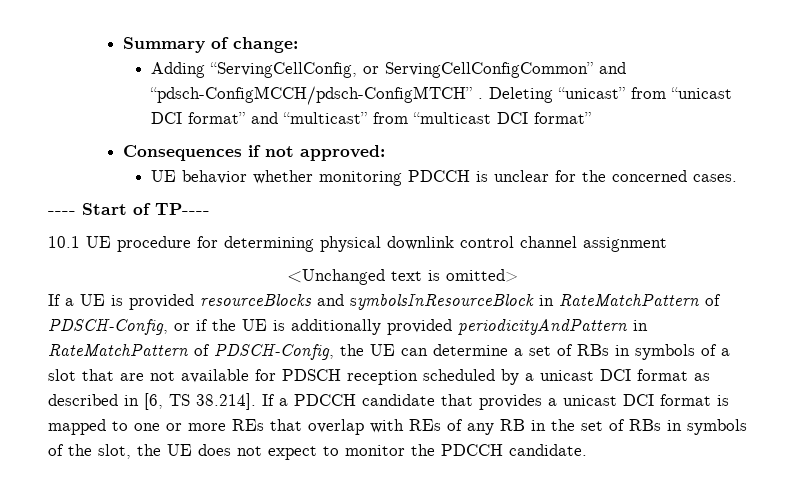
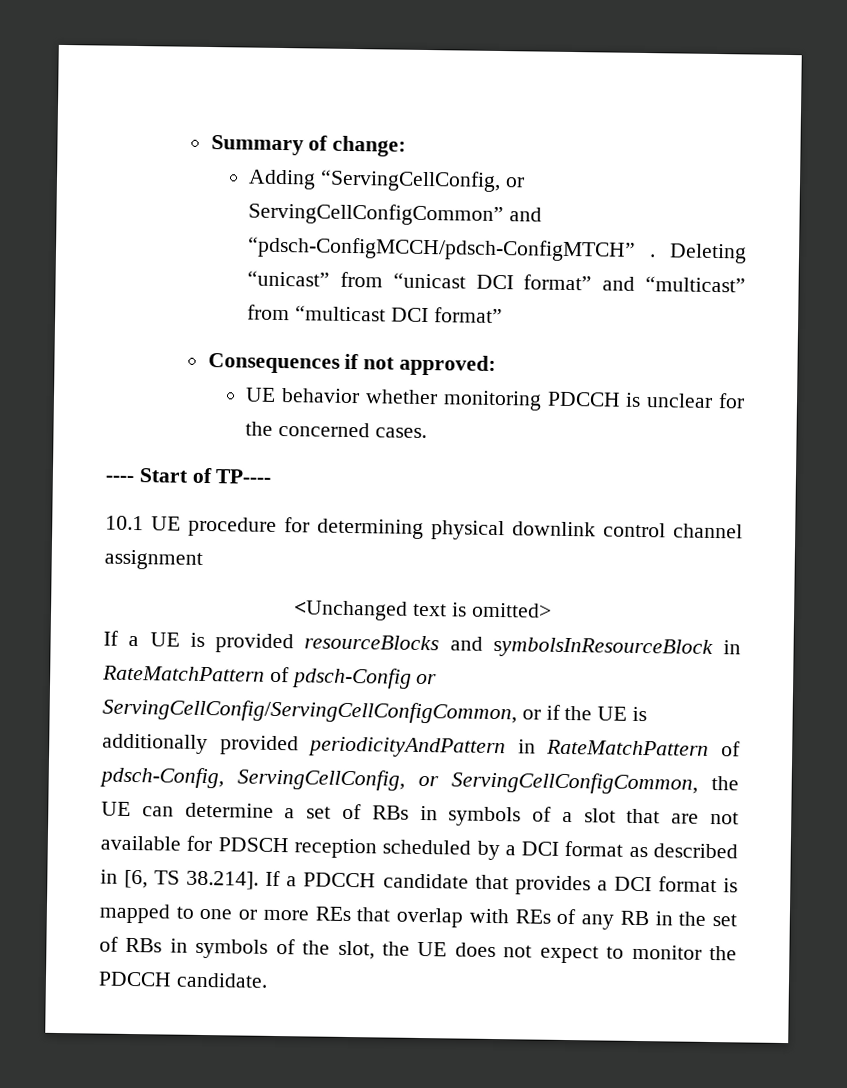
- If a UE is provided resourceBlocks and symbolsInResourceBlock in RateMatchPattern of PDSCH-Config, or if the UE is additionally provided periodicityAndPattern in RateMatchPattern of PDSCH-Config, the UE can determine a set of RBs in symbols of a slot that are not available for PDSCH reception scheduled by a unicast DCI format as described in [6, TS 38.214]. If a PDCCH candidate that provides a unicast DCI format is mapped to one or more REs that overlap with REs of any RB in the set of RBs in symbols of the slot, the UE does not expect to monitor the PDCCH candidate.
+ If a UE is provided resourceBlocks and symbolsInResourceBlock in RateMatchPattern of pdsch-Config or ServingCellConfig/ServingCellConfigCommon, or if the UE is additionally provided periodicityAndPattern in RateMatchPattern of pdsch-Config, ServingCellConfig, or ServingCellConfigCommon, the UE can determine a set of RBs in symbols of a slot that are not available for PDSCH reception scheduled by a DCI format as described in [6, TS 38.214]. If a PDCCH candidate that provides a DCI format is mapped to one or more REs that overlap with REs of any RB in the set of RBs in symbols of the slot, the UE does not expect to monitor the PDCCH candidate.

